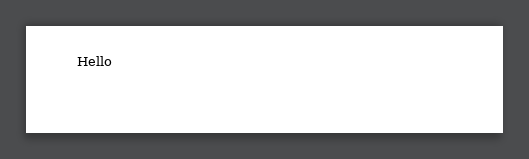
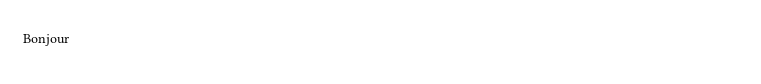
- Hello
+ Bonjour

